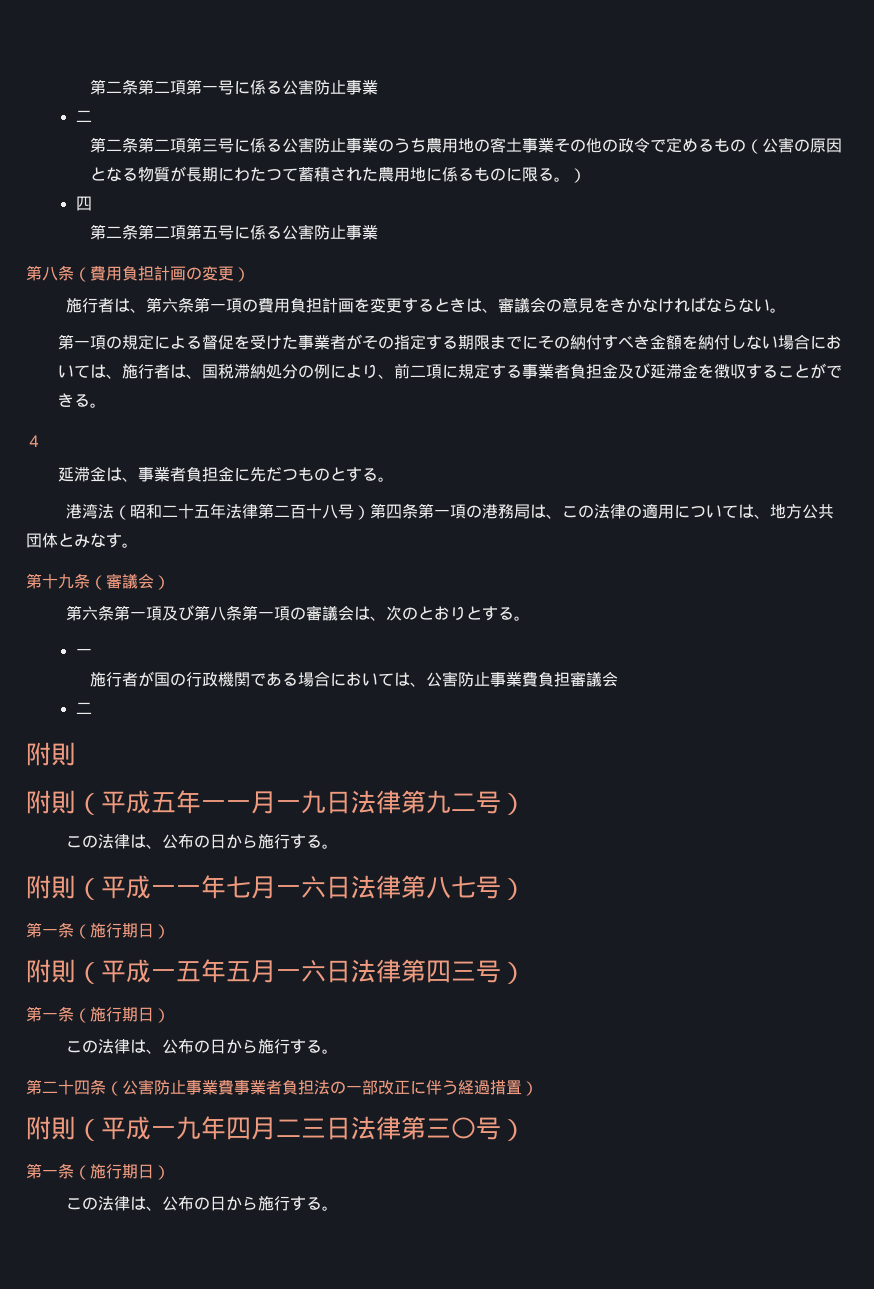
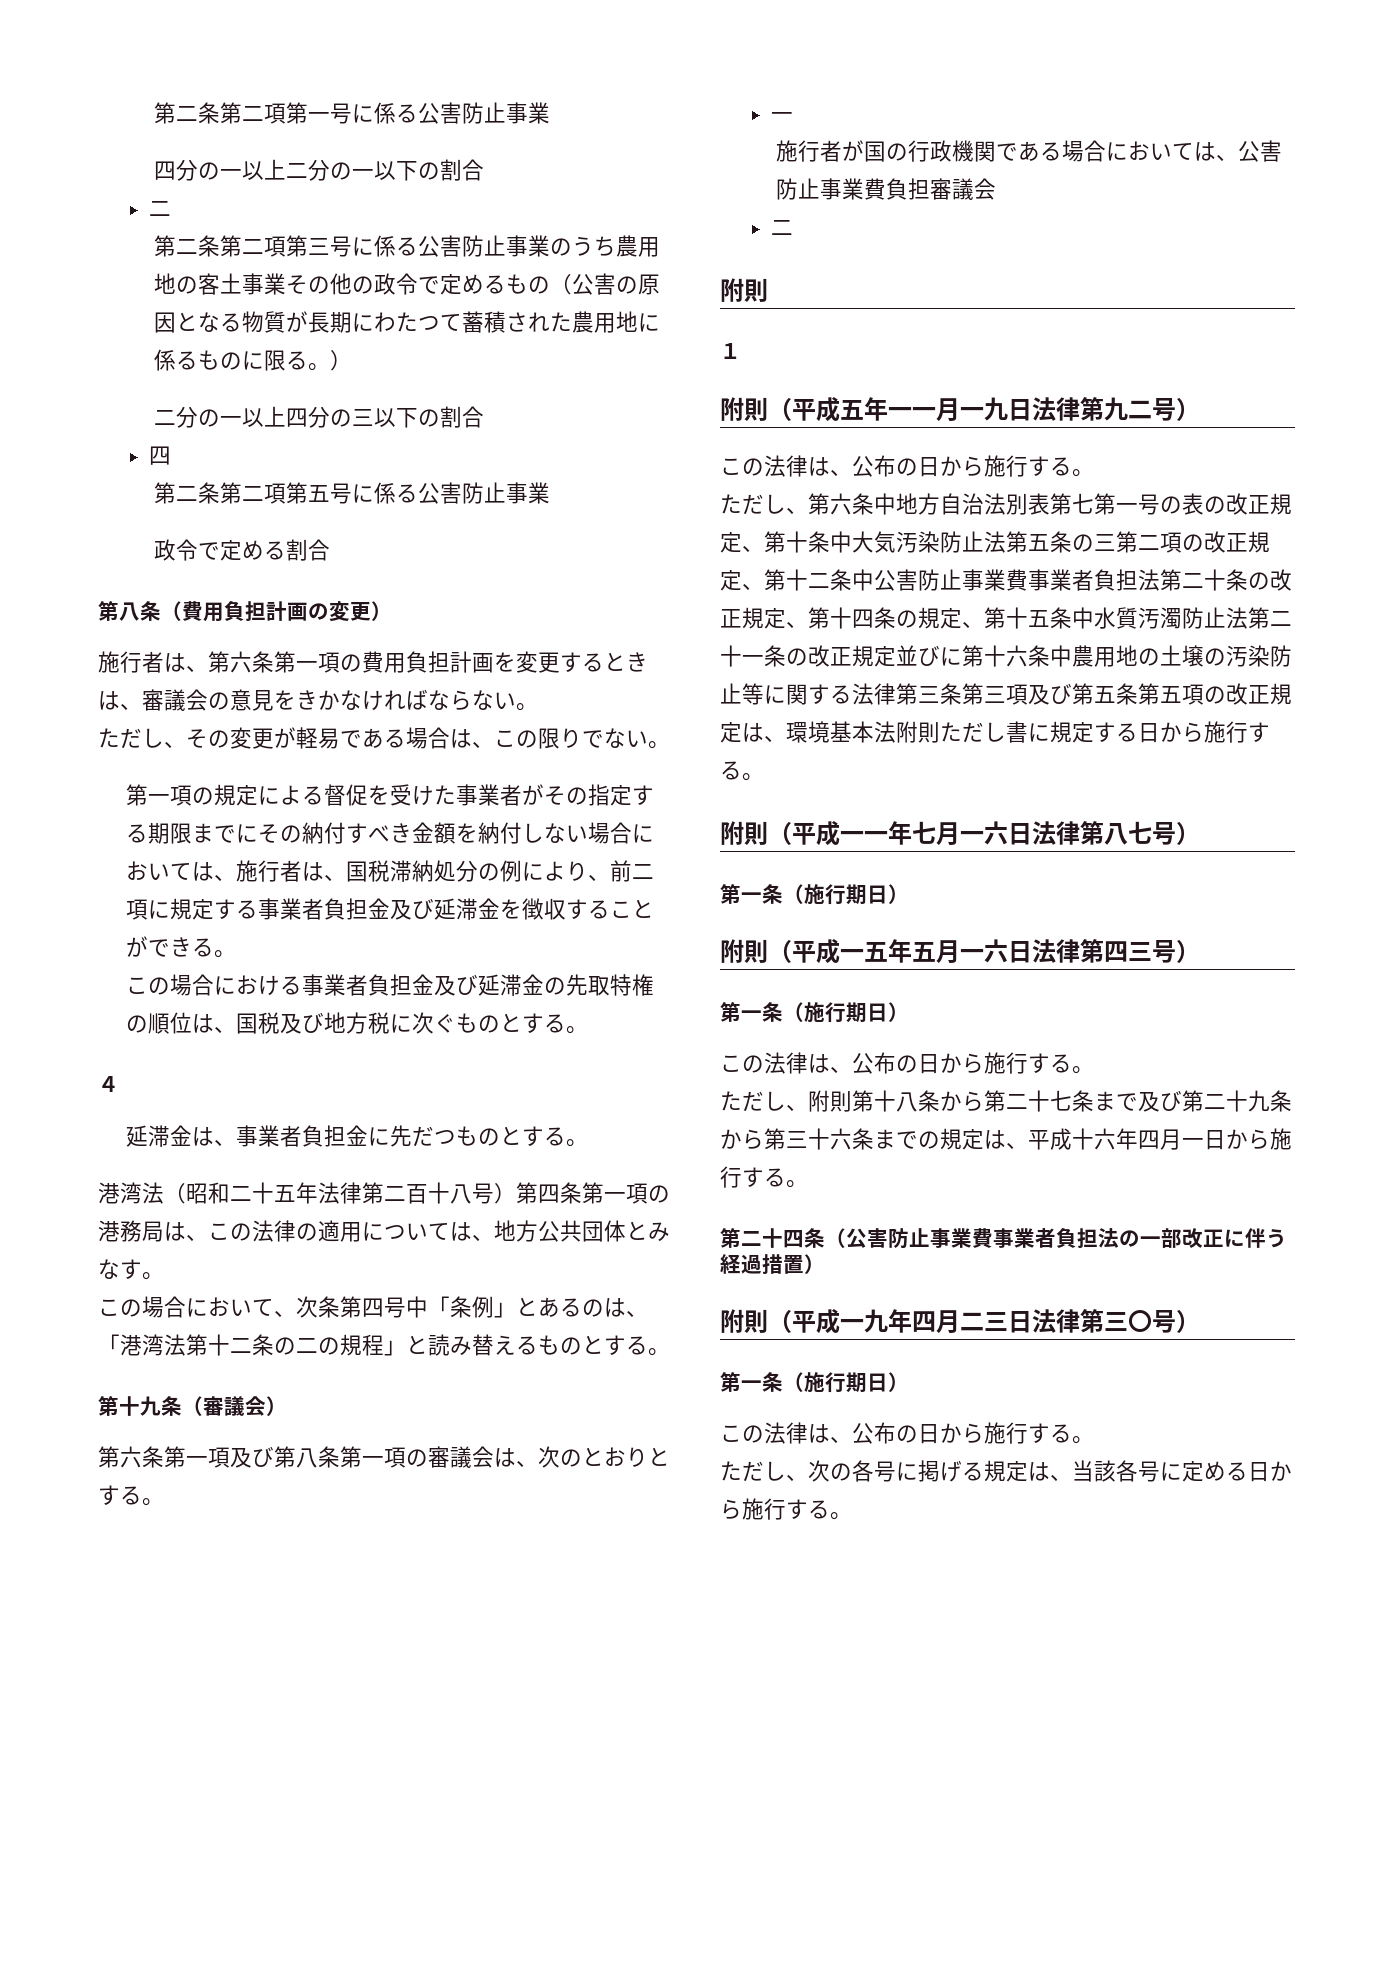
+ 四分の一以上二分の一以下の割合
+ 二分の一以上四分の三以下の割合
+ 政令で定める割合
+ ただし、その変更が軽易である場合は、この限りでない。
+ この場合における事業者負担金及び延滞金の先取特権の順位は、国税及び地方税に次ぐものとする。
+ この場合において、次条第四号中「条例」とあるのは、「港湾法第十二条の二の規程」と読み替えるものとする。
+ １
+ ただし、第六条中地方自治法別表第七第一号の表の改正規定、第十条中大気汚染防止法第五条の三第二項の改正規定、第十二条中公害防止事業費事業者負担法第二十条の改正規定、第十四条の規定、第十五条中水質汚濁防止法第二十一条の改正規定並びに第十六条中農用地の土壌の汚染防止等に関する法律第三条第三項及び第五条第五項の改正規定は、環境基本法附則ただし書に規定する日から施行する。
+ ただし、附則第十八条から第二十七条まで及び第二十九条から第三十六条までの規定は、平成十六年四月一日から施行する。
+ ただし、次の各号に掲げる規定は、当該各号に定める日から施行する。

